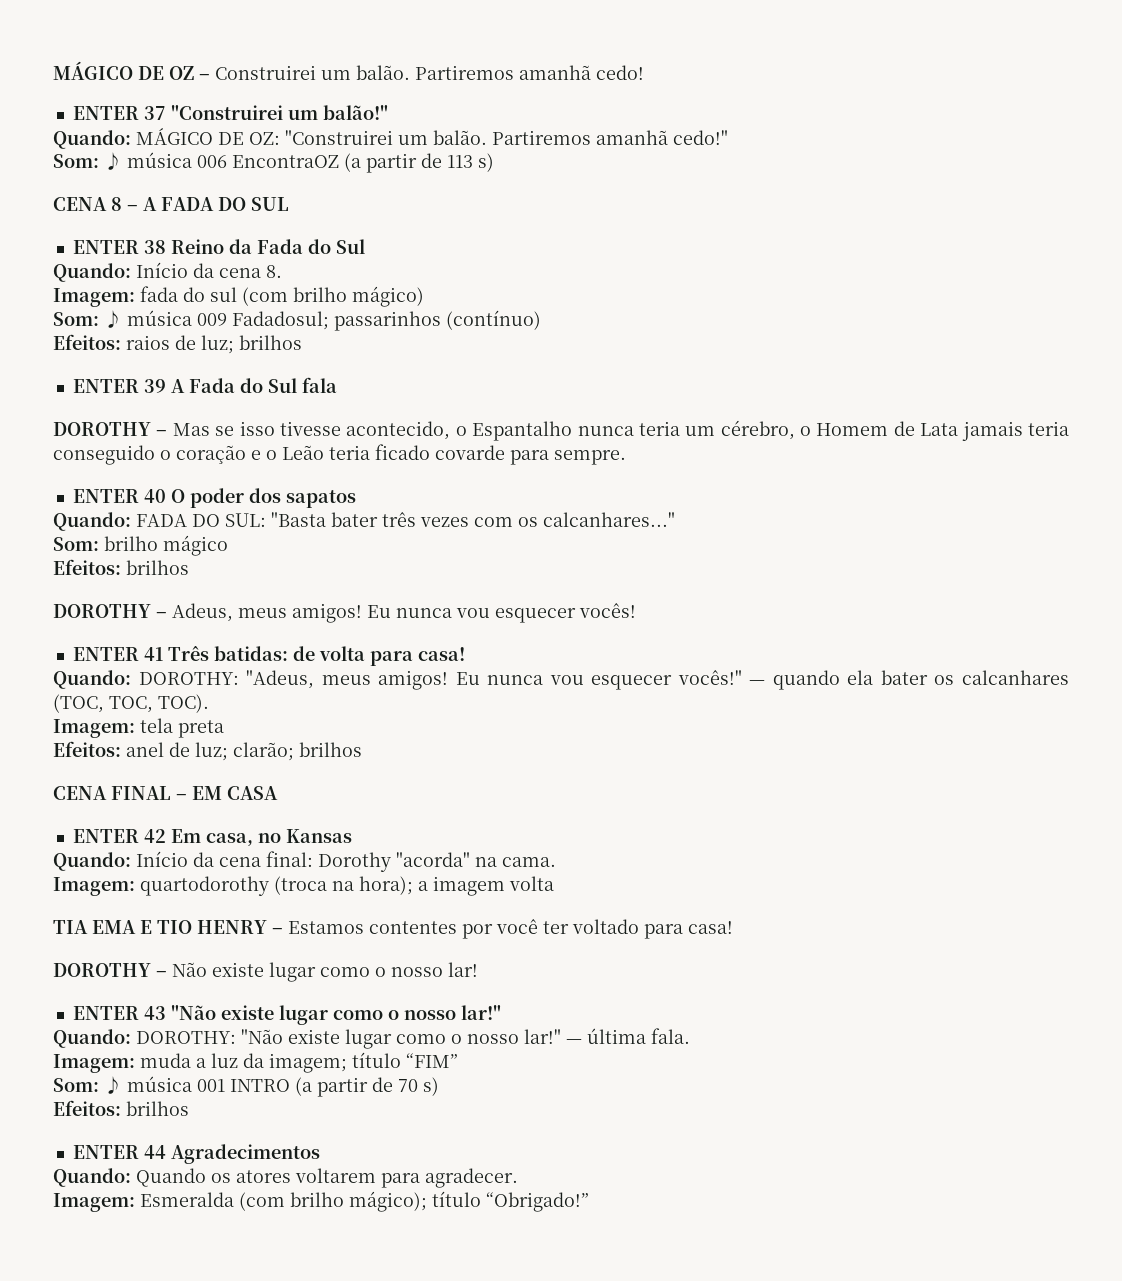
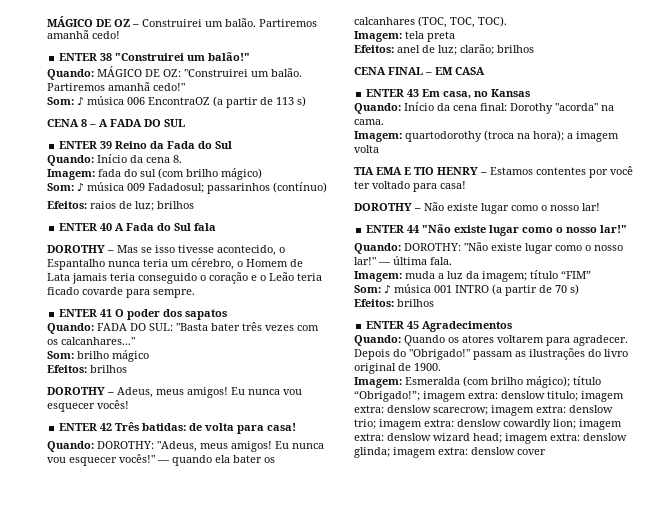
- ENTER 37 "Construirei um balão!"
+ ENTER 38 "Construirei um balão!"
- ENTER 38 Reino da Fada do Sul
+ ENTER 39 Reino da Fada do Sul
- ENTER 39 A Fada do Sul fala
+ ENTER 40 A Fada do Sul fala
- ENTER 40 O poder dos sapatos
+ ENTER 41 O poder dos sapatos
- ENTER 41 Três batidas: de volta para casa!
+ ENTER 42 Três batidas: de volta para casa!
- ENTER 42 Em casa, no Kansas
+ ENTER 43 Em casa, no Kansas
- ENTER 43 "Não existe lugar como o nosso lar!"
+ ENTER 44 "Não existe lugar como o nosso lar!"
- ENTER 44 Agradecimentos
+ ENTER 45 Agradecimentos
+ Depois do "Obrigado!" passam as ilustrações do livro original de 1900.
- Imagem: Esmeralda (com brilho mágico); título “Obrigado!”
+ Imagem: Esmeralda (com brilho mágico); título “Obrigado!”; imagem extra: denslow titulo; imagem extra: denslow scarecrow; imagem extra: denslow trio; imagem extra: denslow cowardly lion; imagem extra: denslow wizard head; imagem extra: denslow glinda; imagem extra: denslow cover

